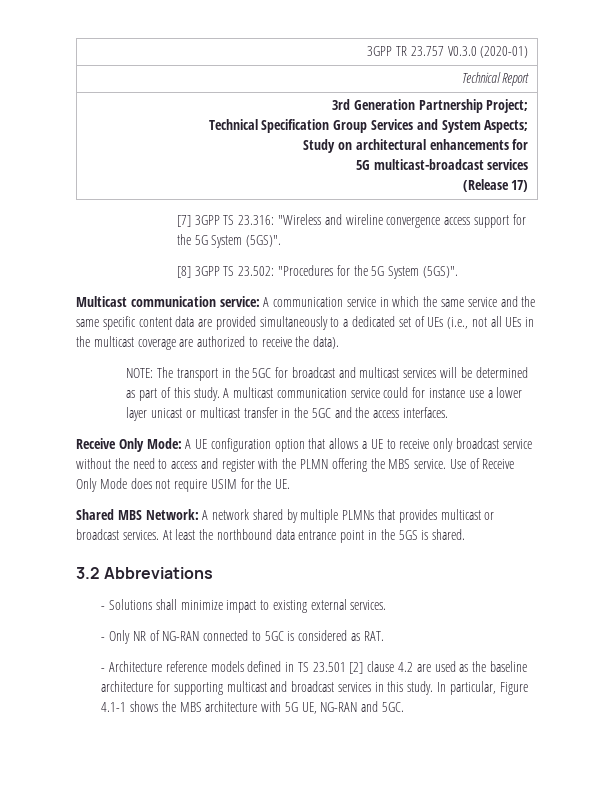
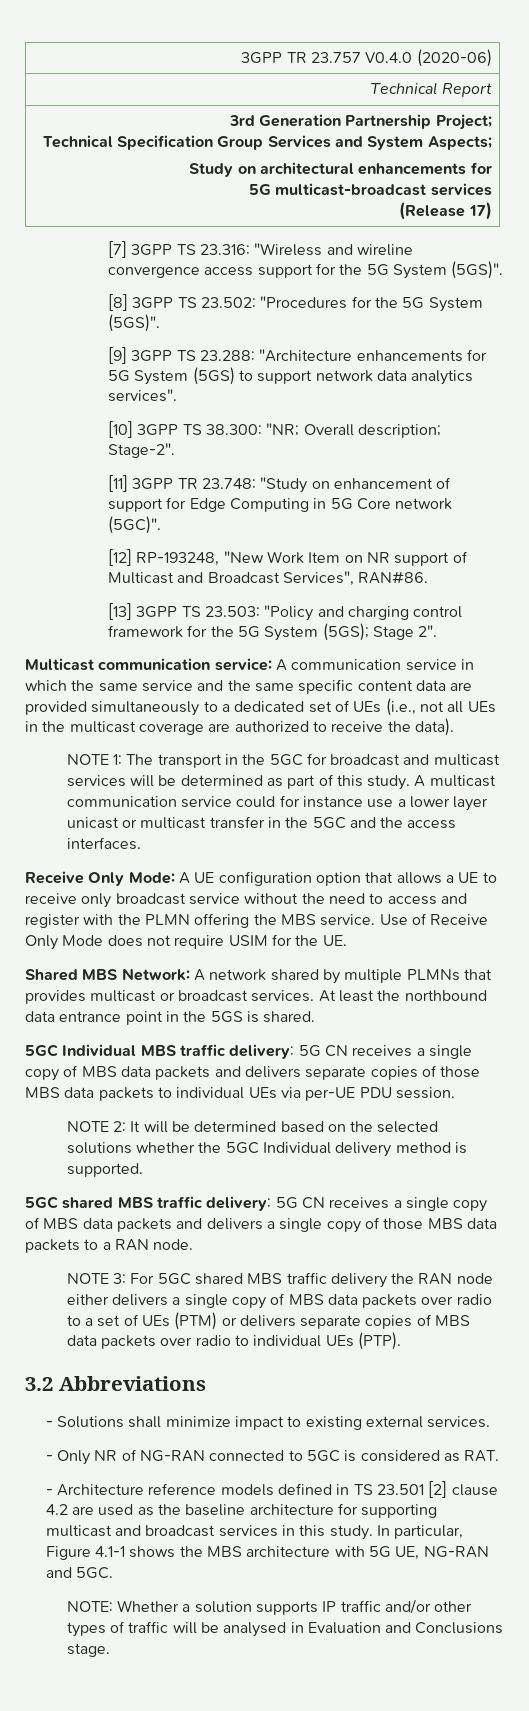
- 3GPP TR 23.757 V0.3.0 (2020-01)
+ 3GPP TR 23.757 V0.4.0 (2020-06)
+ [9] 3GPP TS 23.288: "Architecture enhancements for 5G System (5GS) to support network data analytics services".
+ [10] 3GPP TS 38.300: "NR; Overall description; Stage-2".
+ [11] 3GPP TR 23.748: "Study on enhancement of support for Edge Computing in 5G Core network (5GC)".
+ [12] RP-193248, "New Work Item on NR support of Multicast and Broadcast Services", RAN#86.
+ [13] 3GPP TS 23.503: "Policy and charging control framework for the 5G System (5GS); Stage 2".
- NOTE: The transport in the 5GC for broadcast and multicast services will be determined as part of this study.
+ NOTE 1: The transport in the 5GC for broadcast and multicast services will be determined as part of this study.
+ 5GC Individual MBS traffic delivery: 5G CN receives a single copy of MBS data packets and delivers separate copies of those MBS data packets to individual UEs via per-UE PDU session.
+ NOTE 2: It will be determined based on the selected solutions whether the 5GC Individual delivery method is supported.
+ 5GC shared MBS traffic delivery: 5G CN receives a single copy of MBS data packets and delivers a single copy of those MBS data packets to a RAN node.
+ NOTE 3: For 5GC shared MBS traffic delivery the RAN node either delivers a single copy of MBS data packets over radio to a set of UEs (PTM) or delivers separate copies of MBS data packets over radio to individual UEs (PTP).
+ NOTE: Whether a solution supports IP traffic and/or other types of traffic will be analysed in Evaluation and Conclusions stage.

